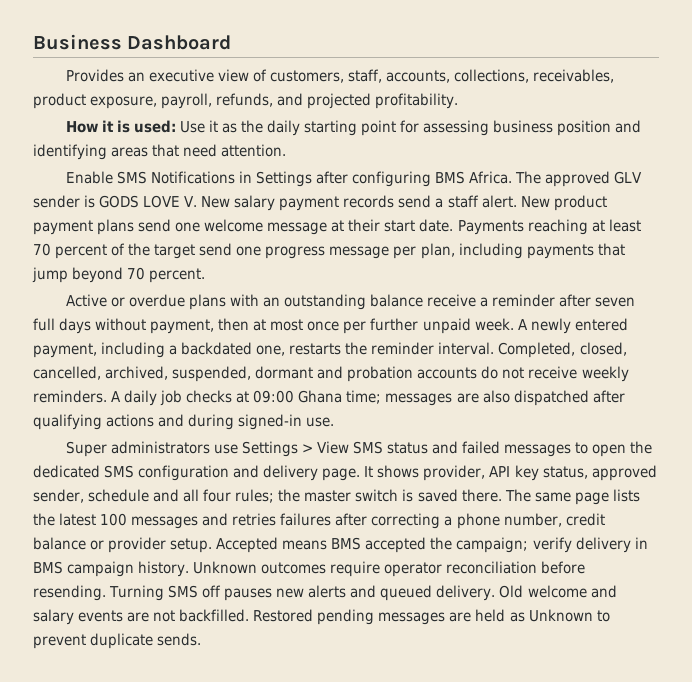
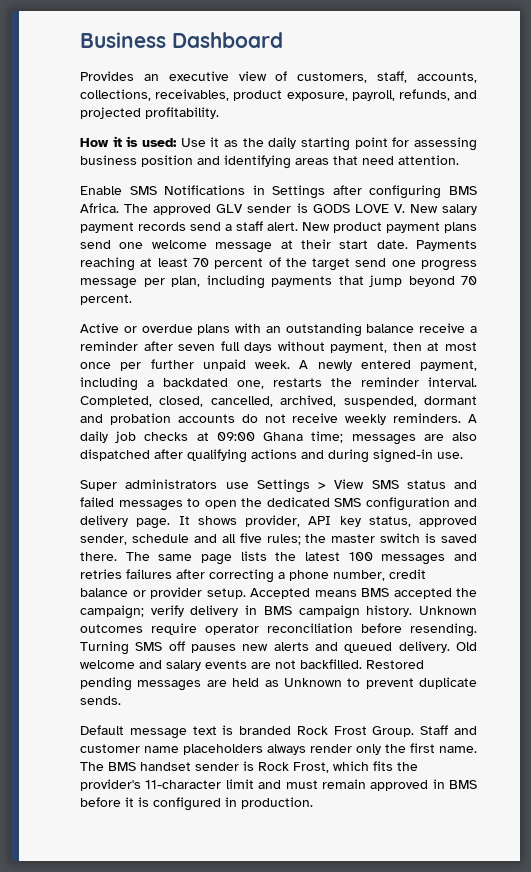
- It shows provider, API key status, approved sender, schedule and all four rules; the master switch is saved there.
+ It shows provider, API key status, approved sender, schedule and all five rules; the master switch is saved there.
+ Default message text is branded Rock Frost Group. Staff and customer name placeholders always render only the first name. The BMS handset sender is Rock Frost, which fits the provider's 11-character limit and must remain approved in BMS before it is configured in production.

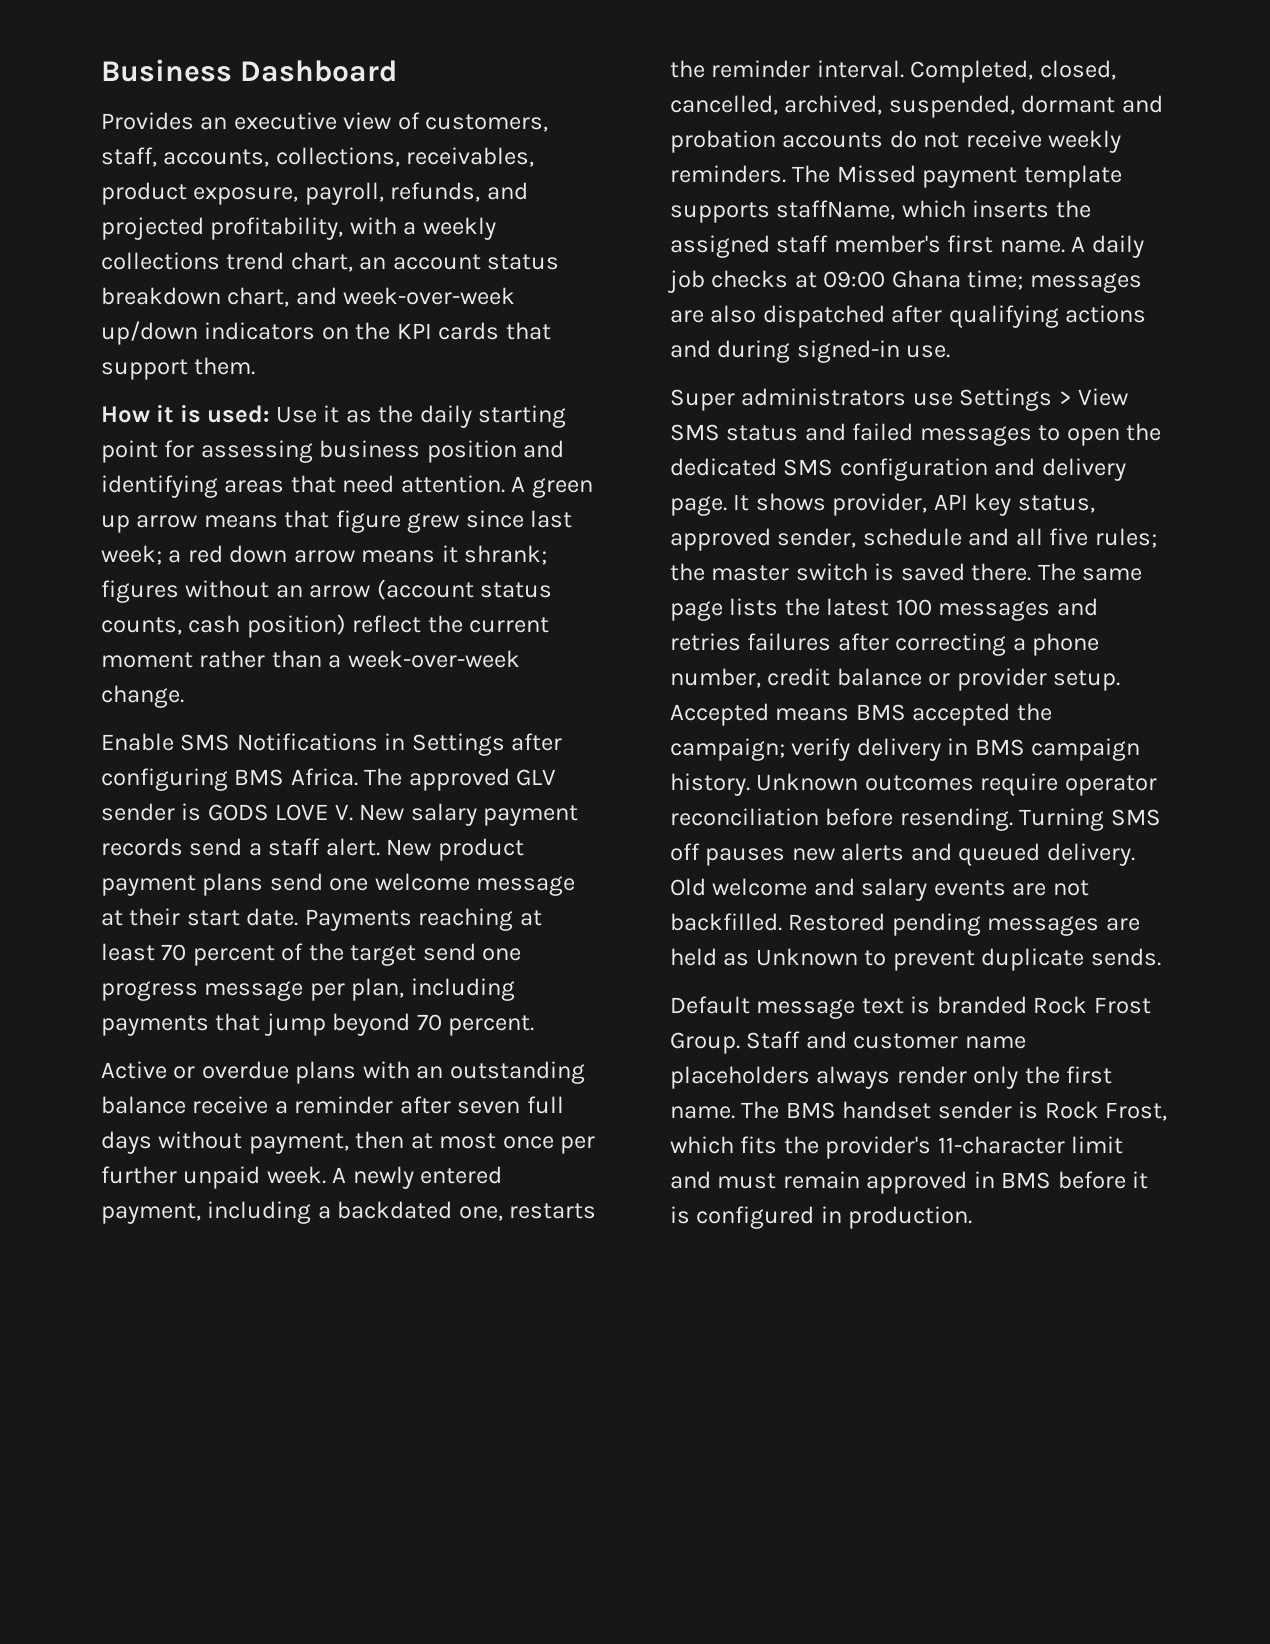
- Provides an executive view of customers, staff, accounts, collections, receivables, product exposure, payroll, refunds, and projected profitability.
+ Provides an executive view of customers, staff, accounts, collections, receivables, product exposure, payroll, refunds, and projected profitability, with a weekly collections trend chart, an account status breakdown chart, and week-over-week up/down indicators on the KPI cards that support them.
+ A green up arrow means that figure grew since last week; a red down arrow means it shrank; figures without an arrow (account status counts, cash position) reflect the current moment rather than a week-over-week change.
+ The Missed payment template supports staffName, which inserts the assigned staff member's first name.

